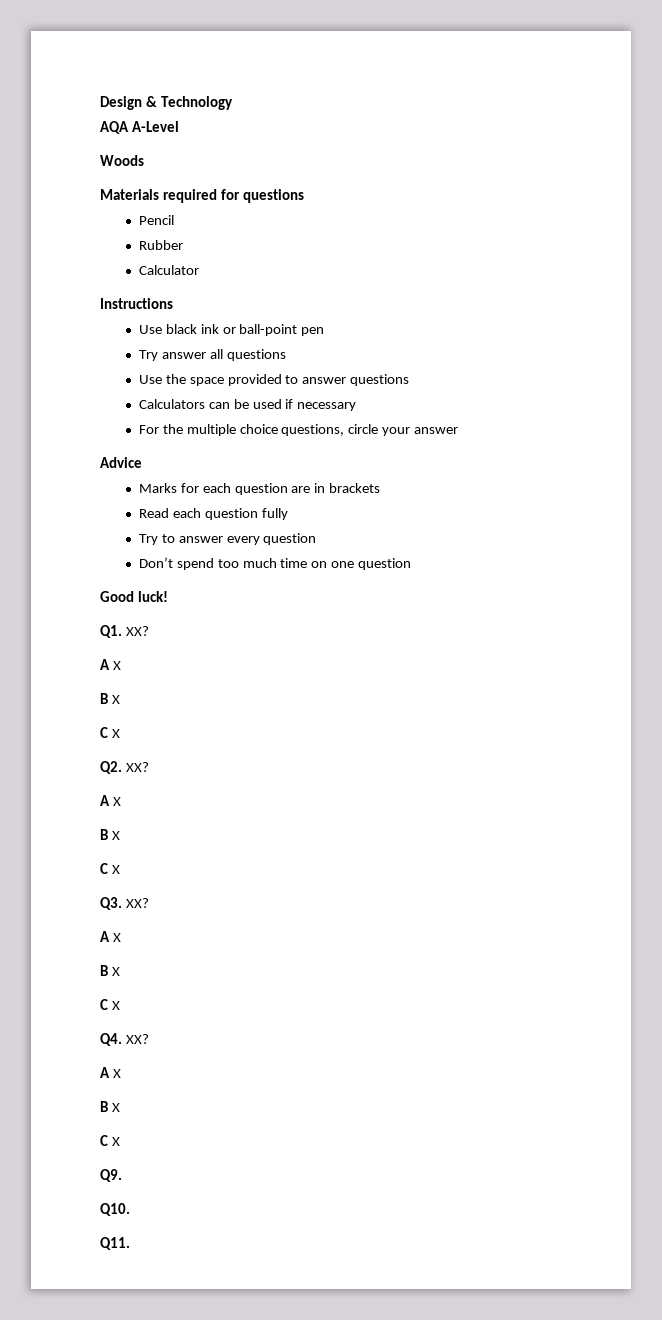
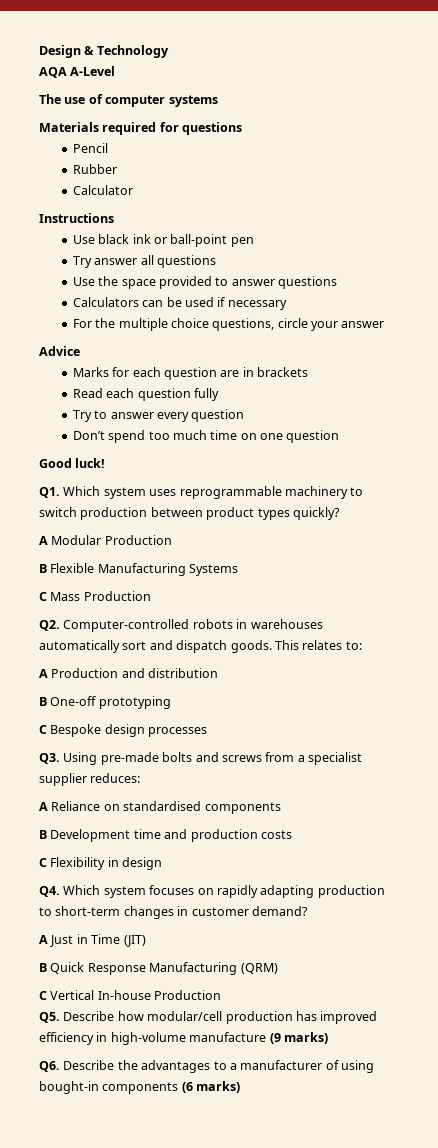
- Woods
+ The use of computer systems
- Q1. XX?
- A X
- B X
- C X
+ Q1. Which system uses reprogrammable machinery to switch production between product types quickly?
+ A Modular Production
+ B Flexible Manufacturing Systems
+ C Mass Production
- Q2. XX?
- A X
- B X
- C X
- Q3. XX?
- A X
- B X
- C X
- Q4. XX?
- A X
- B X
- C X
- Q9.
- Q10.
- Q11.
+ Q2. Computer-controlled robots in warehouses automatically sort and dispatch goods. This relates to:
+ A Production and distribution
+ B One-off prototyping
+ C Bespoke design processes
+ Q3. Using pre-made bolts and screws from a specialist supplier reduces:
+ A Reliance on standardised components
+ B Development time and production costs
+ C Flexibility in design
+ Q4. Which system focuses on rapidly adapting production to short-term changes in customer demand?
+ A Just in Time (JIT)
+ B Quick Response Manufacturing (QRM)
+ C Vertical In-house Production
+ Q5. Describe how modular/cell production has improved efficiency in high-volume manufacture (9 marks)
+ Q6. Describe the advantages to a manufacturer of using bought-in components (6 marks)

